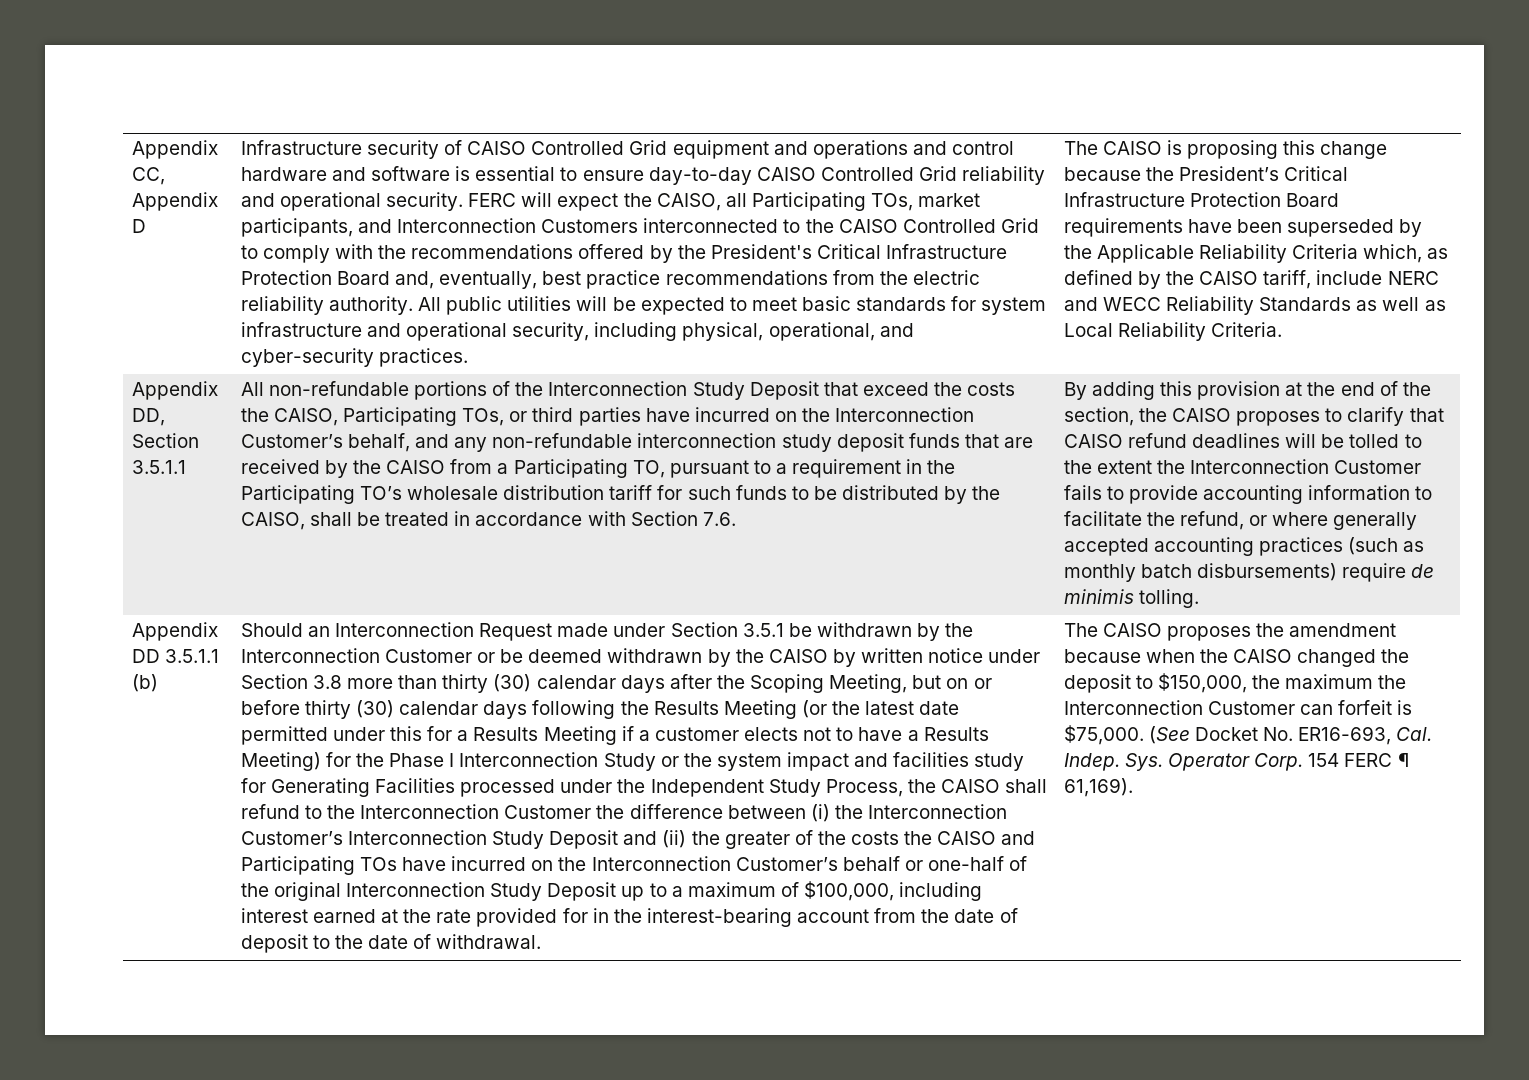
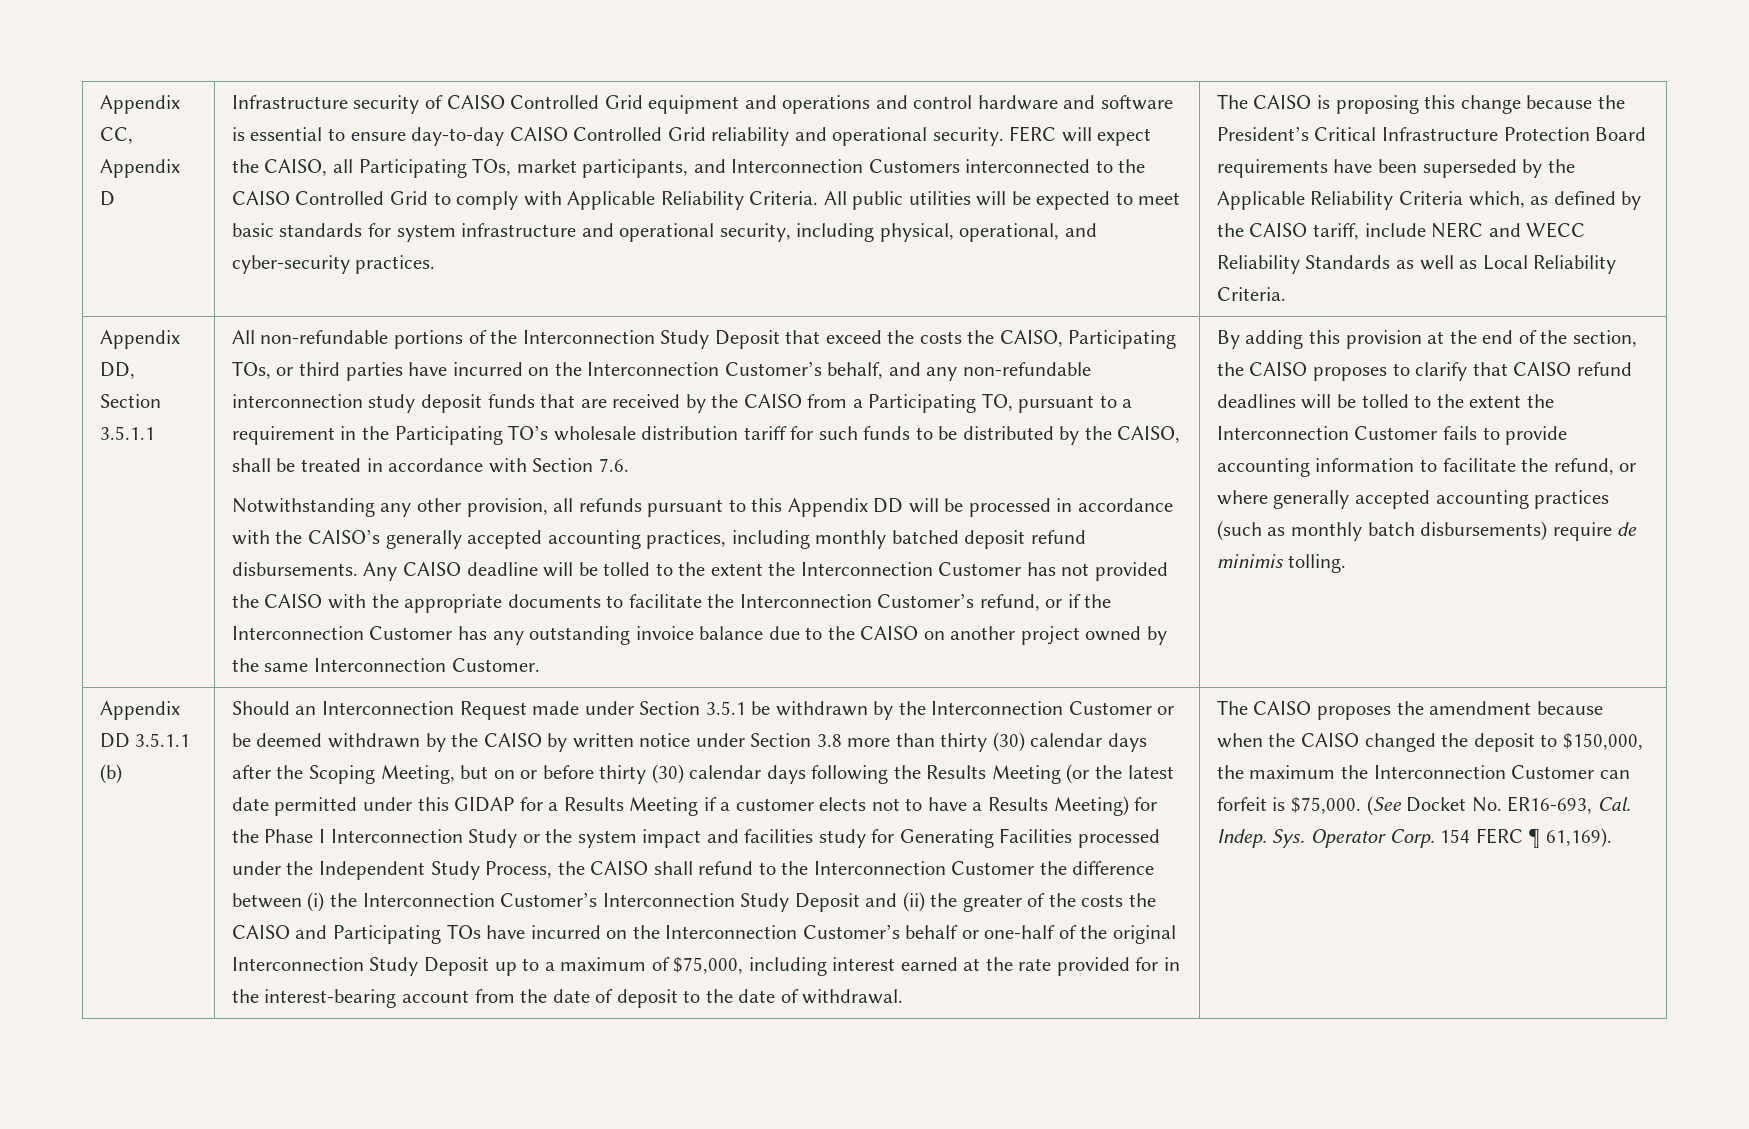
- FERC will expect the CAISO, all Participating TOs, market participants, and Interconnection Customers interconnected to the CAISO Controlled Grid to comply with the recommendations offered by the President's Critical Infrastructure Protection Board and, eventually, best practice recommendations from the electric reliability authority.
+ FERC will expect the CAISO, all Participating TOs, market participants, and Interconnection Customers interconnected to the CAISO Controlled Grid to comply with Applicable Reliability Criteria.
+ Notwithstanding any other provision, all refunds pursuant to this Appendix DD will be processed in accordance with the CAISO’s generally accepted accounting practices, including monthly batched deposit refund disbursements. Any CAISO deadline will be tolled to the extent the Interconnection Customer has not provided the CAISO with the appropriate documents to facilitate the Interconnection Customer’s refund, or if the Interconnection Customer has any outstanding invoice balance due to the CAISO on another project owned by the same Interconnection Customer.
- Should an Interconnection Request made under Section 3.5.1 be withdrawn by the Interconnection Customer or be deemed withdrawn by the CAISO by written notice under Section 3.8 more than thirty (30) calendar days after the Scoping Meeting, but on or before thirty (30) calendar days following the Results Meeting (or the latest date permitted under this for a Results Meeting if a customer elects not to have a Results Meeting) for the Phase I Interconnection Study or the system impact and facilities study for Generating Facilities processed under the Independent Study Process, the CAISO shall refund to the Interconnection Customer the difference between (i) the Interconnection Customer’s Interconnection Study Deposit and (ii) the greater of the costs the CAISO and Participating TOs have incurred on the Interconnection Customer’s behalf or one-half of the original Interconnection Study Deposit up to a maximum of $100,000, including interest earned at the rate provided for in the interest-bearing account from the date of deposit to the date of withdrawal.
+ Should an Interconnection Request made under Section 3.5.1 be withdrawn by the Interconnection Customer or be deemed withdrawn by the CAISO by written notice under Section 3.8 more than thirty (30) calendar days after the Scoping Meeting, but on or before thirty (30) calendar days following the Results Meeting (or the latest date permitted under this GIDAP for a Results Meeting if a customer elects not to have a Results Meeting) for the Phase I Interconnection Study or the system impact and facilities study for Generating Facilities processed under the Independent Study Process, the CAISO shall refund to the Interconnection Customer the difference between (i) the Interconnection Customer’s Interconnection Study Deposit and (ii) the greater of the costs the CAISO and Participating TOs have incurred on the Interconnection Customer’s behalf or one-half of the original Interconnection Study Deposit up to a maximum of $75,000, including interest earned at the rate provided for in the interest-bearing account from the date of deposit to the date of withdrawal.

